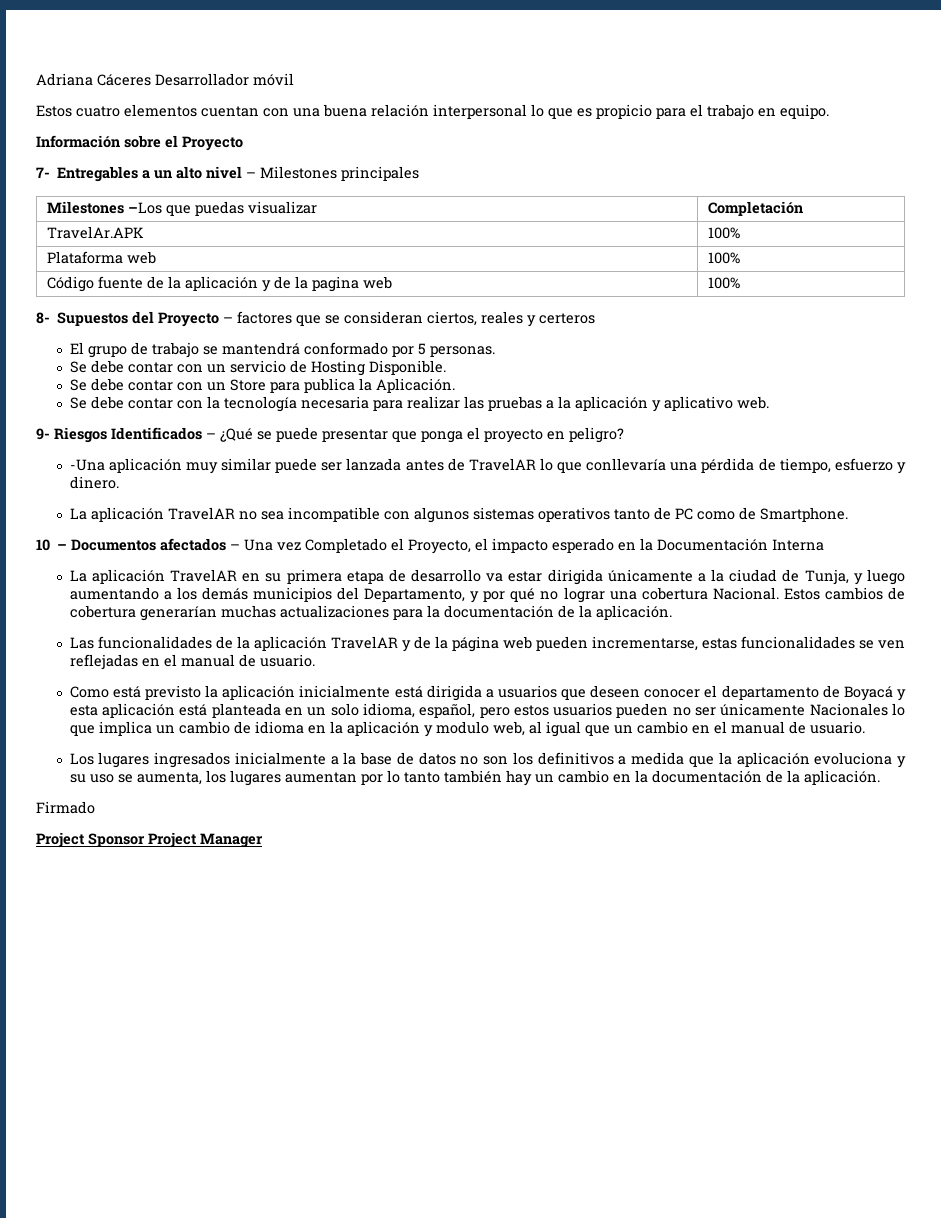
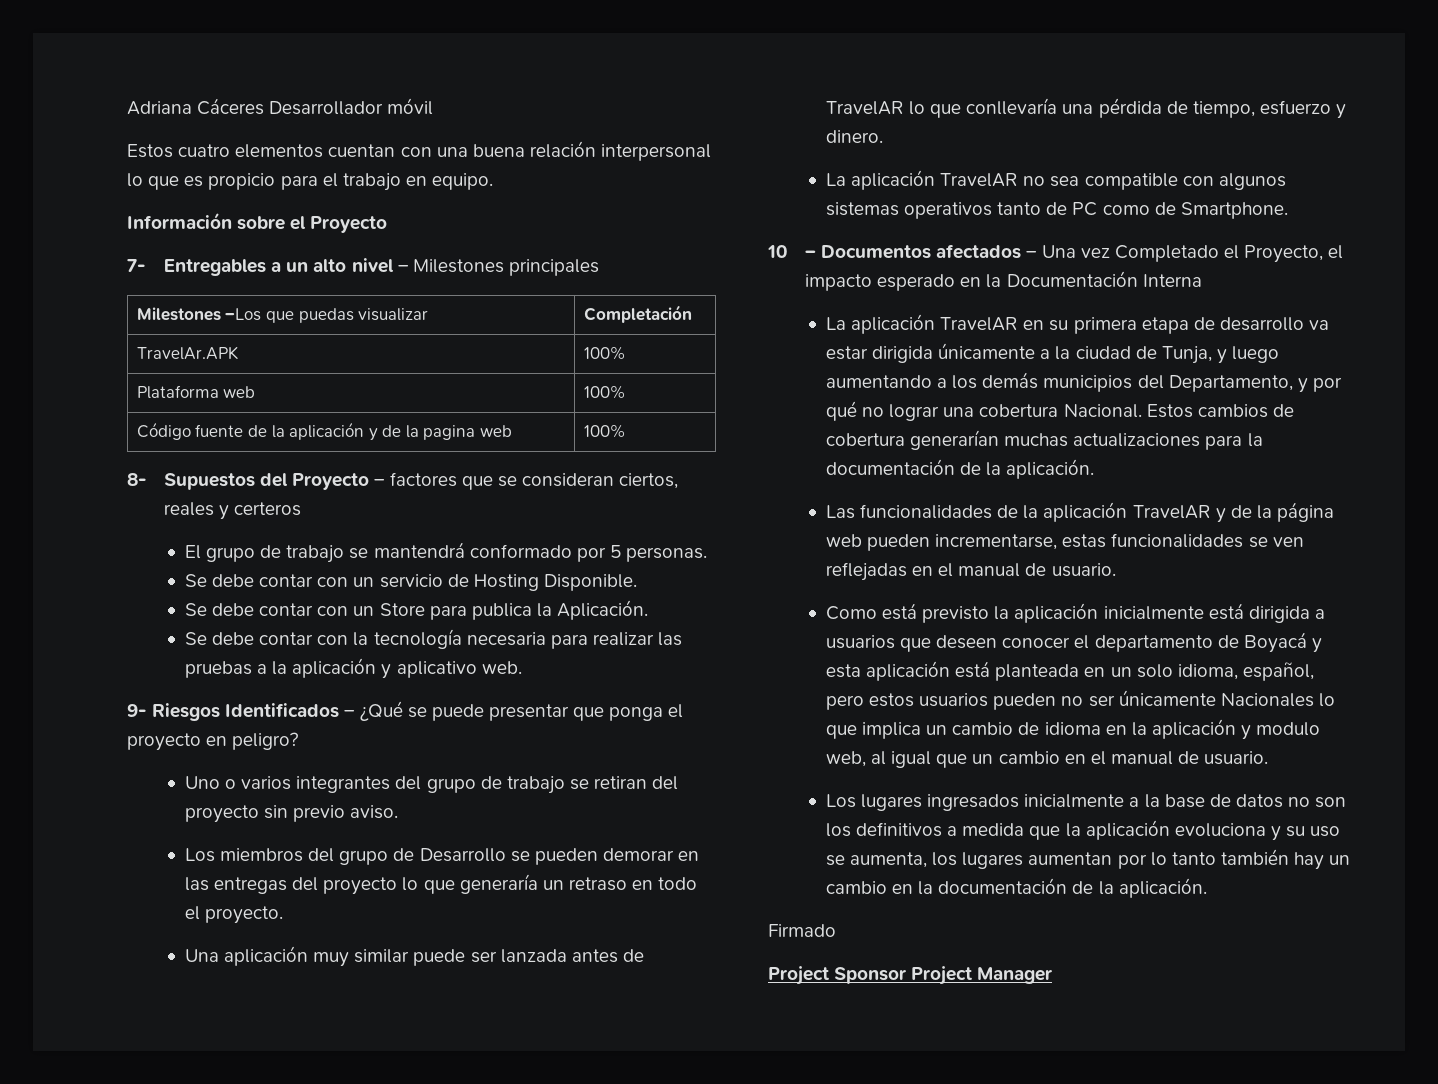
- -Una aplicación muy similar puede ser lanzada antes de TravelAR lo que conllevaría una pérdida de tiempo, esfuerzo y dinero.
+ Uno o varios integrantes del grupo de trabajo se retiran del proyecto sin previo aviso.
+ Los miembros del grupo de Desarrollo se pueden demorar en las entregas del proyecto lo que generaría un retraso en todo el proyecto.
+ Una aplicación muy similar puede ser lanzada antes de TravelAR lo que conllevaría una pérdida de tiempo, esfuerzo y dinero.
- La aplicación TravelAR no sea incompatible con algunos sistemas operativos tanto de PC como de Smartphone.
+ La aplicación TravelAR no sea compatible con algunos sistemas operativos tanto de PC como de Smartphone.

